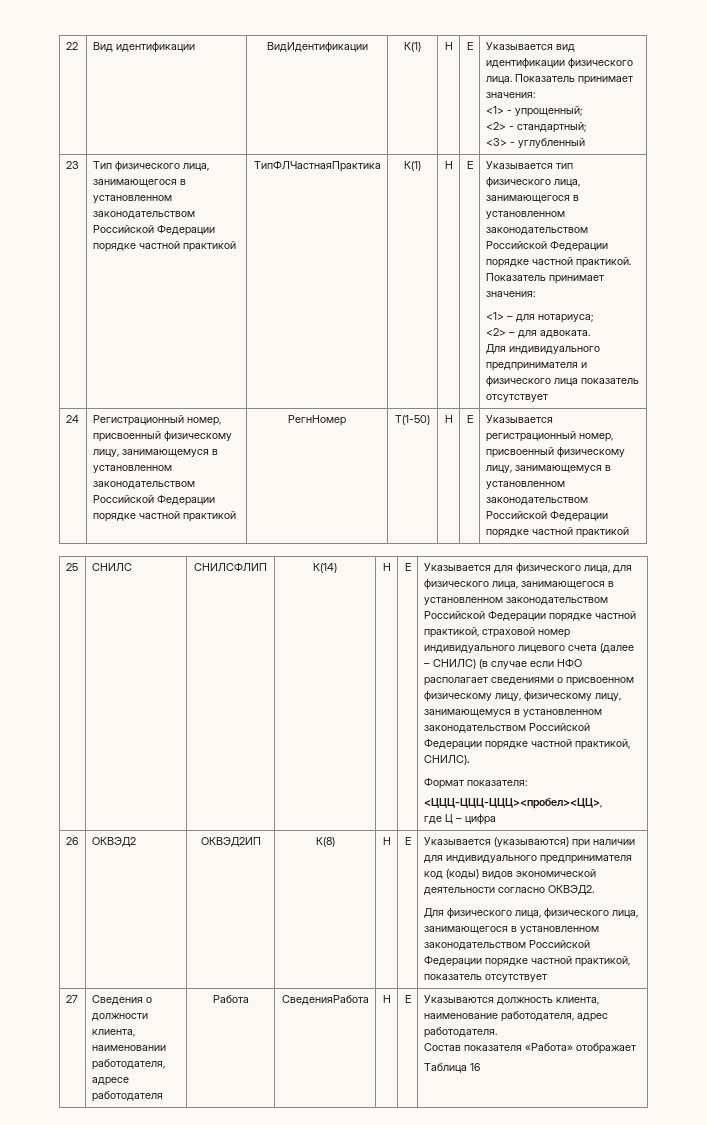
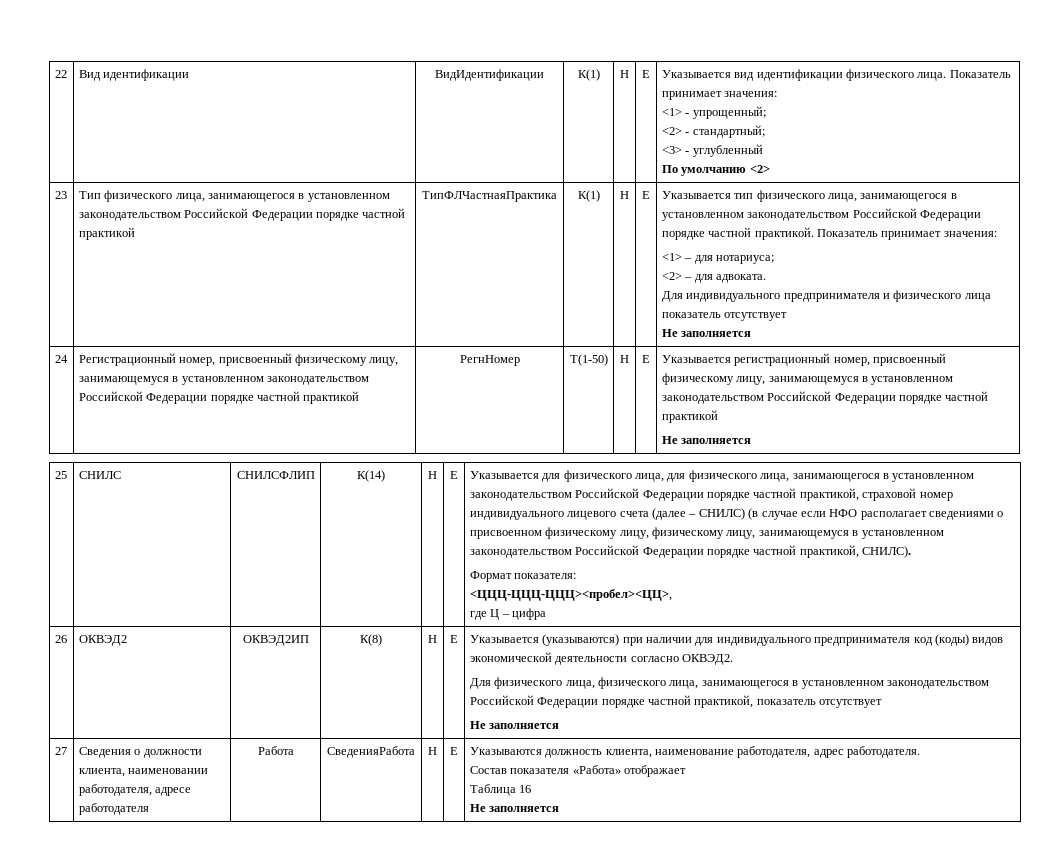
  22 | Вид идентификации | ВидИдентификации | К(1) | Н | Е | Указывается вид идентификации физического лица. Показатель принимает значения:
  <1> - упрощенный;
  <2> - стандартный;
  <3> - углубленный
+ По умолчанию <2>
  Для индивидуального предпринимателя и физического лица показатель отсутствует
+ Не заполняется
  24 | Регистрационный номер, присвоенный физическому лицу, занимающемуся в установленном законодательством Российской Федерации порядке частной практикой | РегнНомер | Т(1-50) | Н | Е | Указывается регистрационный номер, присвоенный физическому лицу, занимающемуся в установленном законодательством Российской Федерации порядке частной практикой
+ Не заполняется
  26 | ОКВЭД2 | ОКВЭД2ИП | К(8) | Н | Е | Указывается (указываются) при наличии для индивидуального предпринимателя код (коды) видов экономической деятельности согласно ОКВЭД2.
  Для физического лица, физического лица, занимающегося в установленном законодательством Российской Федерации порядке частной практикой, показатель отсутствует
+ Не заполняется
  27 | Сведения о должности клиента, наименовании работодателя, адресе работодателя | Работа | СведенияРабота | Н | Е | Указываются должность клиента, наименование работодателя, адрес работодателя.
  Состав показателя «Работа» отображает
  Таблица 16
+ Не заполняется

